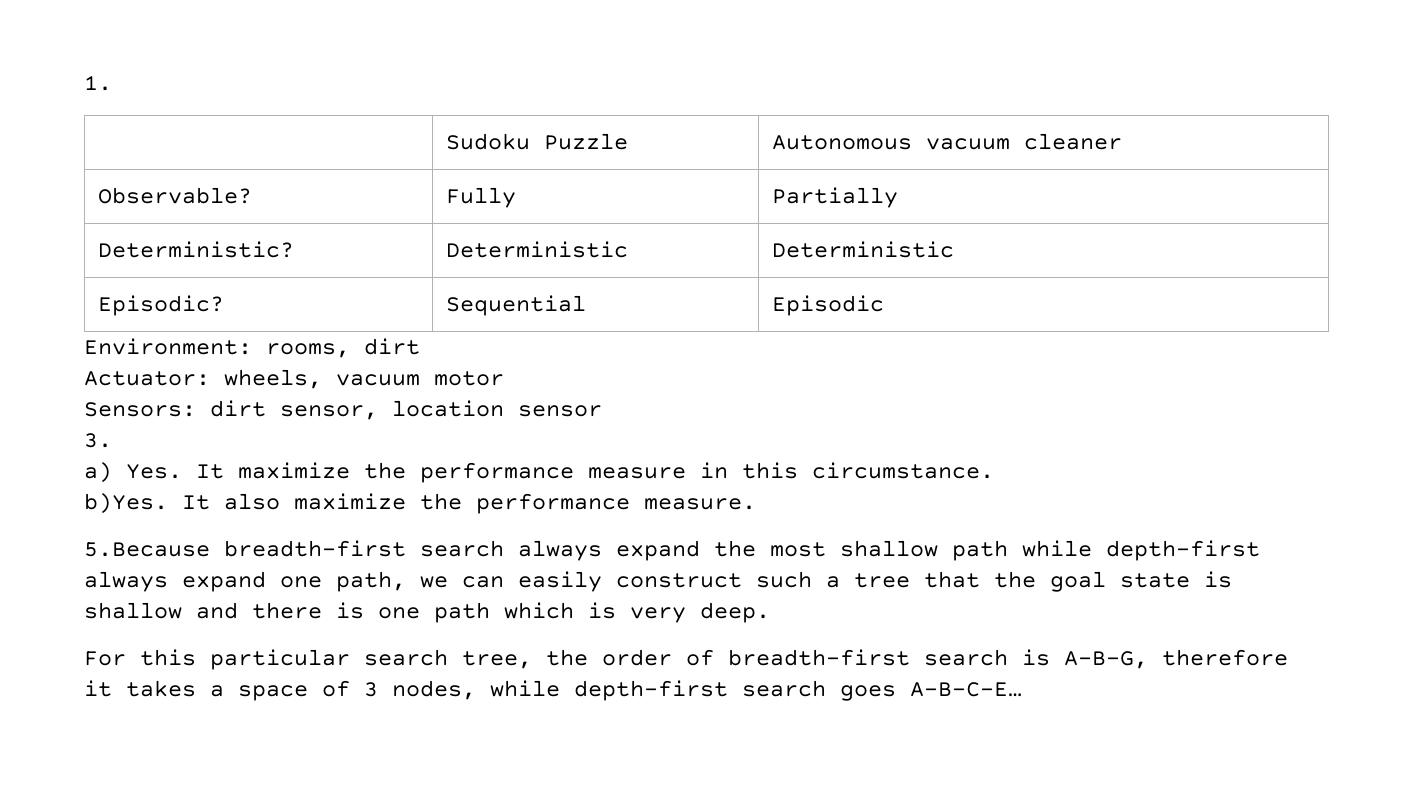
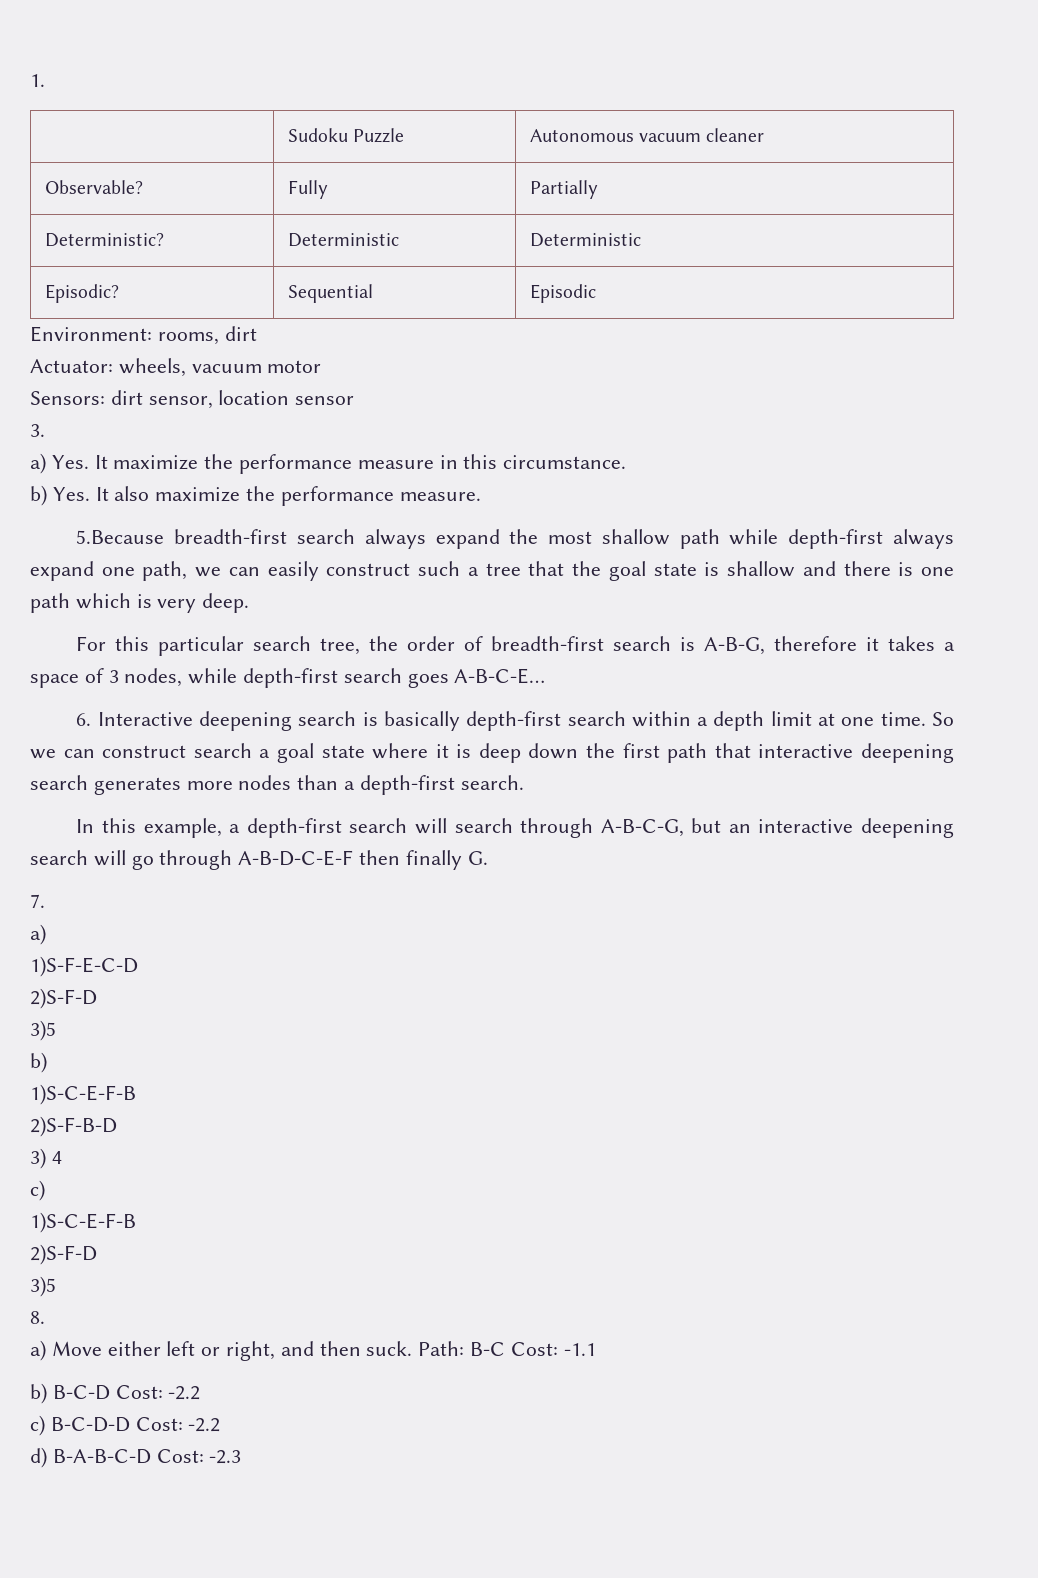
- b)Yes. It also maximize the performance measure.
+ b) Yes. It also maximize the performance measure.
+ 6. Interactive deepening search is basically depth-first search within a depth limit at one time. So we can construct search a goal state where it is deep down the first path that interactive deepening search generates more nodes than a depth-first search.
+ In this example, a depth-first search will search through A-B-C-G, but an interactive deepening search will go through A-B-D-C-E-F then finally G.
+ 7.
+ a)
+ 1)S-F-E-C-D
+ 2)S-F-D
+ 3)5
+ b)
+ 1)S-C-E-F-B
+ 2)S-F-B-D
+ 3) 4
+ c)
+ 1)S-C-E-F-B
+ 2)S-F-D
+ 3)5
+ 8.
+ a) Move either left or right, and then suck. Path: B-C Cost: -1.1
+ b) B-C-D Cost: -2.2
+ c) B-C-D-D Cost: -2.2
+ d) B-A-B-C-D Cost: -2.3

